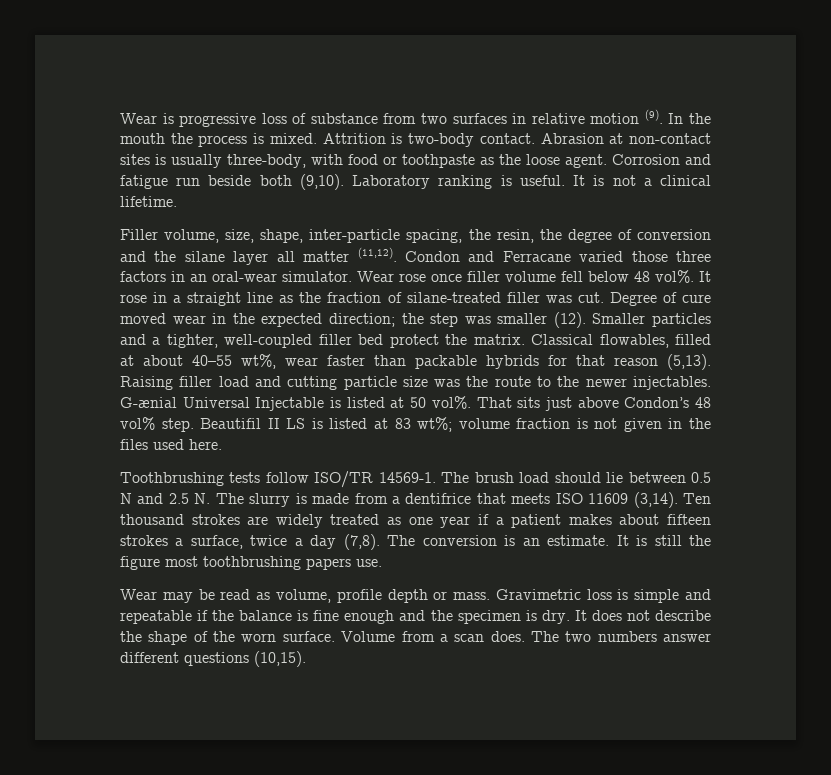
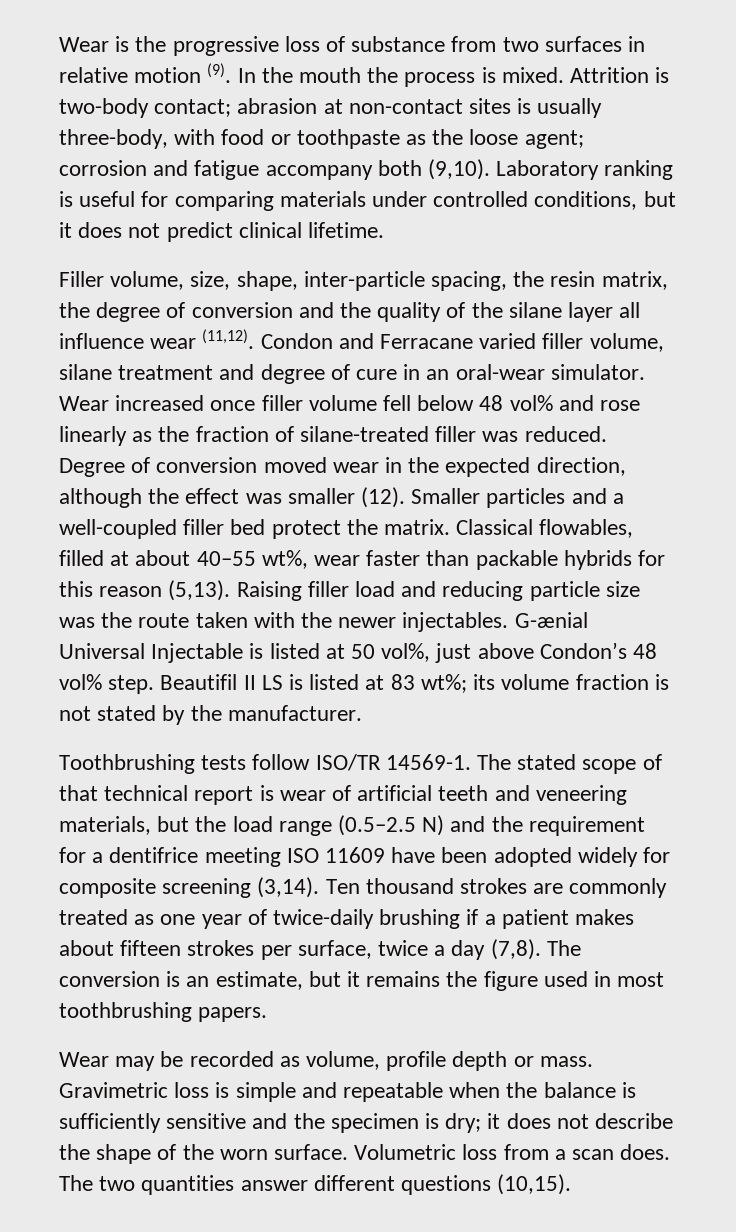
- Wear is progressive loss of substance from two surfaces in relative motion (9).
+ Wear is the progressive loss of substance from two surfaces in relative motion (9).
- Attrition is two-body contact. Abrasion at non-contact sites is usually three-body, with food or toothpaste as the loose agent. Corrosion and fatigue run beside both (9,10).
+ Attrition is two-body contact; abrasion at non-contact sites is usually three-body, with food or toothpaste as the loose agent; corrosion and fatigue accompany both (9,10).
- Laboratory ranking is useful. It is not a clinical lifetime.
+ Laboratory ranking is useful for comparing materials under controlled conditions, but it does not predict clinical lifetime.
- Filler volume, size, shape, inter-particle spacing, the resin, the degree of conversion and the silane layer all matter (11,12).
+ Filler volume, size, shape, inter-particle spacing, the resin matrix, the degree of conversion and the quality of the silane layer all influence wear (11,12).
- Condon and Ferracane varied those three factors in an oral-wear simulator.
+ Condon and Ferracane varied filler volume, silane treatment and degree of cure in an oral-wear simulator.
- Wear rose once filler volume fell below 48 vol%. It rose in a straight line as the fraction of silane-treated filler was cut.
+ Wear increased once filler volume fell below 48 vol% and rose linearly as the fraction of silane-treated filler was reduced.
- Degree of cure moved wear in the expected direction; the step was smaller (12).
+ Degree of conversion moved wear in the expected direction, although the effect was smaller (12).
- Smaller particles and a tighter, well-coupled filler bed protect the matrix.
+ Smaller particles and a well-coupled filler bed protect the matrix.
- Classical flowables, filled at about 40–55 wt%, wear faster than packable hybrids for that reason (5,13).
+ Classical flowables, filled at about 40–55 wt%, wear faster than packable hybrids for this reason (5,13).
- Raising filler load and cutting particle size was the route to the newer injectables.
+ Raising filler load and reducing particle size was the route taken with the newer injectables.
- G-ænial Universal Injectable is listed at 50 vol%. That sits just above Condon’s 48 vol% step.
+ G-ænial Universal Injectable is listed at 50 vol%, just above Condon’s 48 vol% step.
- Beautifil II LS is listed at 83 wt%; volume fraction is not given in the files used here.
+ Beautifil II LS is listed at 83 wt%; its volume fraction is not stated by the manufacturer.
- The brush load should lie between 0.5 N and 2.5 N. The slurry is made from a dentifrice that meets ISO 11609 (3,14).
+ The stated scope of that technical report is wear of artificial teeth and veneering materials, but the load range (0.5–2.5 N) and the requirement for a dentifrice meeting ISO 11609 have been adopted widely for composite screening (3,14).
- Ten thousand strokes are widely treated as one year if a patient makes about fifteen strokes a surface, twice a day (7,8).
+ Ten thousand strokes are commonly treated as one year of twice-daily brushing if a patient makes about fifteen strokes per surface, twice a day (7,8).
- The conversion is an estimate. It is still the figure most toothbrushing papers use.
+ The conversion is an estimate, but it remains the figure used in most toothbrushing papers.
- Wear may be read as volume, profile depth or mass.
+ Wear may be recorded as volume, profile depth or mass.
- Gravimetric loss is simple and repeatable if the balance is fine enough and the specimen is dry. It does not describe the shape of the worn surface.
+ Gravimetric loss is simple and repeatable when the balance is sufficiently sensitive and the specimen is dry; it does not describe the shape of the worn surface.
- Volume from a scan does.
+ Volumetric loss from a scan does.
- The two numbers answer different questions (10,15).
+ The two quantities answer different questions (10,15).

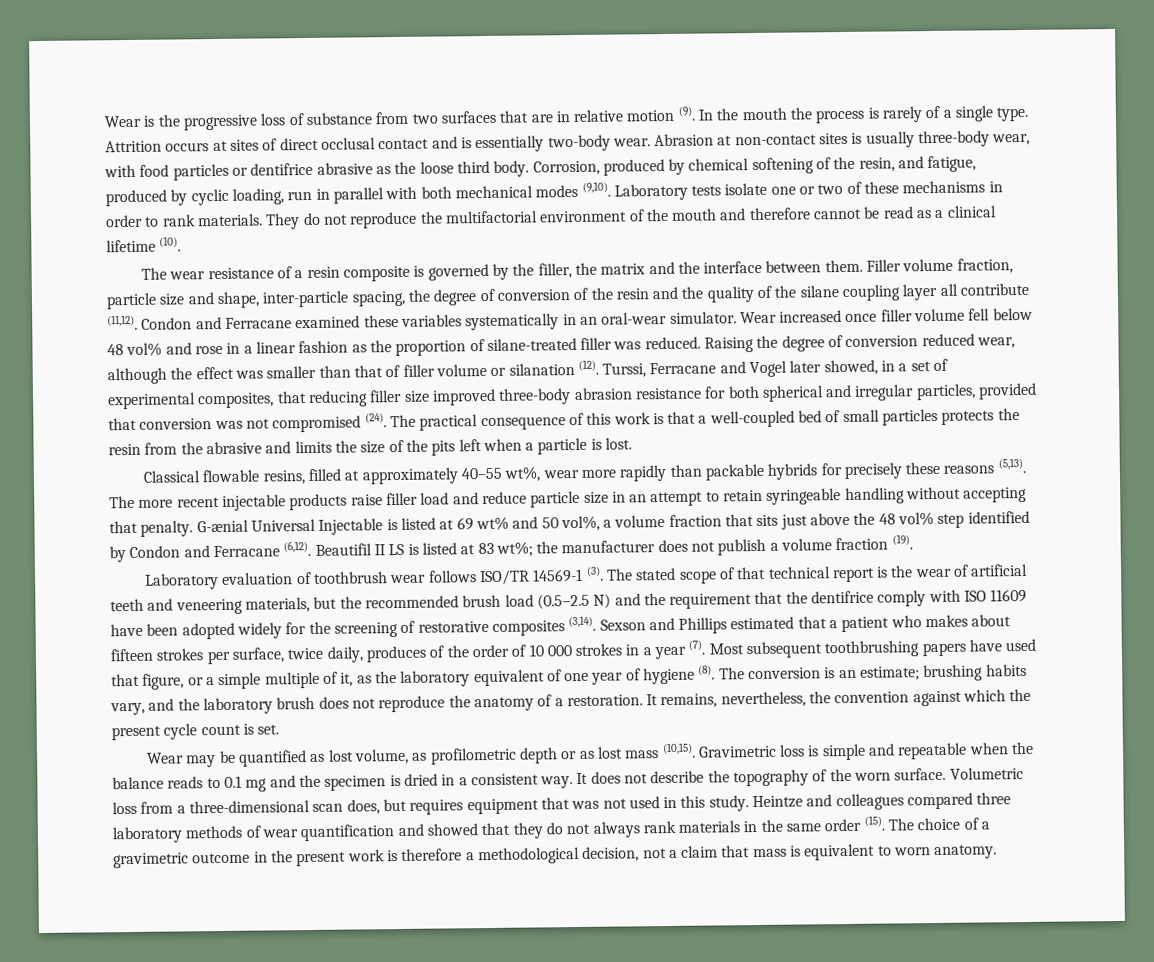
- Wear is the progressive loss of substance from two surfaces in relative motion (9).
+ Wear is the progressive loss of substance from two surfaces that are in relative motion (9).
- In the mouth the process is mixed. Attrition is two-body contact; abrasion at non-contact sites is usually three-body, with food or toothpaste as the loose agent; corrosion and fatigue accompany both (9,10). Laboratory ranking is useful for comparing materials under controlled conditions, but it does not predict clinical lifetime.
- Filler volume, size, shape, inter-particle spacing, the resin matrix, the degree of conversion and the quality of the silane layer all influence wear (11,12).
+ In the mouth the process is rarely of a single type. Attrition occurs at sites of direct occlusal contact and is essentially two-body wear. Abrasion at non-contact sites is usually three-body wear, with food particles or dentifrice abrasive as the loose third body. Corrosion, produced by chemical softening of the resin, and fatigue, produced by cyclic loading, run in parallel with both mechanical modes (9,10). Laboratory tests isolate one or two of these mechanisms in order to rank materials. They do not reproduce the multifactorial environment of the mouth and therefore cannot be read as a clinical lifetime (10).
+ The wear resistance of a resin composite is governed by the filler, the matrix and the interface between them. Filler volume fraction, particle size and shape, inter-particle spacing, the degree of conversion of the resin and the quality of the silane coupling layer all contribute (11,12).
- Condon and Ferracane varied filler volume, silane treatment and degree of cure in an oral-wear simulator.
+ Condon and Ferracane examined these variables systematically in an oral-wear simulator.
- Wear increased once filler volume fell below 48 vol% and rose linearly as the fraction of silane-treated filler was reduced.
+ Wear increased once filler volume fell below 48 vol% and rose in a linear fashion as the proportion of silane-treated filler was reduced.
- Degree of conversion moved wear in the expected direction, although the effect was smaller (12). Smaller particles and a well-coupled filler bed protect the matrix. Classical flowables, filled at about 40–55 wt%, wear faster than packable hybrids for this reason (5,13). Raising filler load and reducing particle size was the route taken with the newer injectables.
+ Raising the degree of conversion reduced wear, although the effect was smaller than that of filler volume or silanation (12). Turssi, Ferracane and Vogel later showed, in a set of experimental composites, that reducing filler size improved three-body abrasion resistance for both spherical and irregular particles, provided that conversion was not compromised (24). The practical consequence of this work is that a well-coupled bed of small particles protects the resin from the abrasive and limits the size of the pits left when a particle is lost.
+ Classical flowable resins, filled at approximately 40–55 wt%, wear more rapidly than packable hybrids for precisely these reasons (5,13). The more recent injectable products raise filler load and reduce particle size in an attempt to retain syringeable handling without accepting that penalty.
- G-ænial Universal Injectable is listed at 50 vol%, just above Condon’s 48 vol% step.
+ G-ænial Universal Injectable is listed at 69 wt% and 50 vol%, a volume fraction that sits just above the 48 vol% step identified by Condon and Ferracane (6,12).
- Beautifil II LS is listed at 83 wt%; its volume fraction is not stated by the manufacturer.
- Toothbrushing tests follow ISO/TR 14569-1.
+ Beautifil II LS is listed at 83 wt%; the manufacturer does not publish a volume fraction (19).
+ Laboratory evaluation of toothbrush wear follows ISO/TR 14569-1 (3).
- The stated scope of that technical report is wear of artificial teeth and veneering materials, but the load range (0.5–2.5 N) and the requirement for a dentifrice meeting ISO 11609 have been adopted widely for composite screening (3,14). Ten thousand strokes are commonly treated as one year of twice-daily brushing if a patient makes about fifteen strokes per surface, twice a day (7,8). The conversion is an estimate, but it remains the figure used in most toothbrushing papers.
- Wear may be recorded as volume, profile depth or mass.
+ The stated scope of that technical report is the wear of artificial teeth and veneering materials, but the recommended brush load (0.5–2.5 N) and the requirement that the dentifrice comply with ISO 11609 have been adopted widely for the screening of restorative composites (3,14). Sexson and Phillips estimated that a patient who makes about fifteen strokes per surface, twice daily, produces of the order of 10 000 strokes in a year (7). Most subsequent toothbrushing papers have used that figure, or a simple multiple of it, as the laboratory equivalent of one year of hygiene (8). The conversion is an estimate; brushing habits vary, and the laboratory brush does not reproduce the anatomy of a restoration. It remains, nevertheless, the convention against which the present cycle count is set.
+ Wear may be quantified as lost volume, as profilometric depth or as lost mass (10,15).
- Gravimetric loss is simple and repeatable when the balance is sufficiently sensitive and the specimen is dry; it does not describe the shape of the worn surface.
+ Gravimetric loss is simple and repeatable when the balance reads to 0.1 mg and the specimen is dried in a consistent way. It does not describe the topography of the worn surface.
- Volumetric loss from a scan does. The two quantities answer different questions (10,15).
+ Volumetric loss from a three-dimensional scan does, but requires equipment that was not used in this study. Heintze and colleagues compared three laboratory methods of wear quantification and showed that they do not always rank materials in the same order (15). The choice of a gravimetric outcome in the present work is therefore a methodological decision, not a claim that mass is equivalent to worn anatomy.

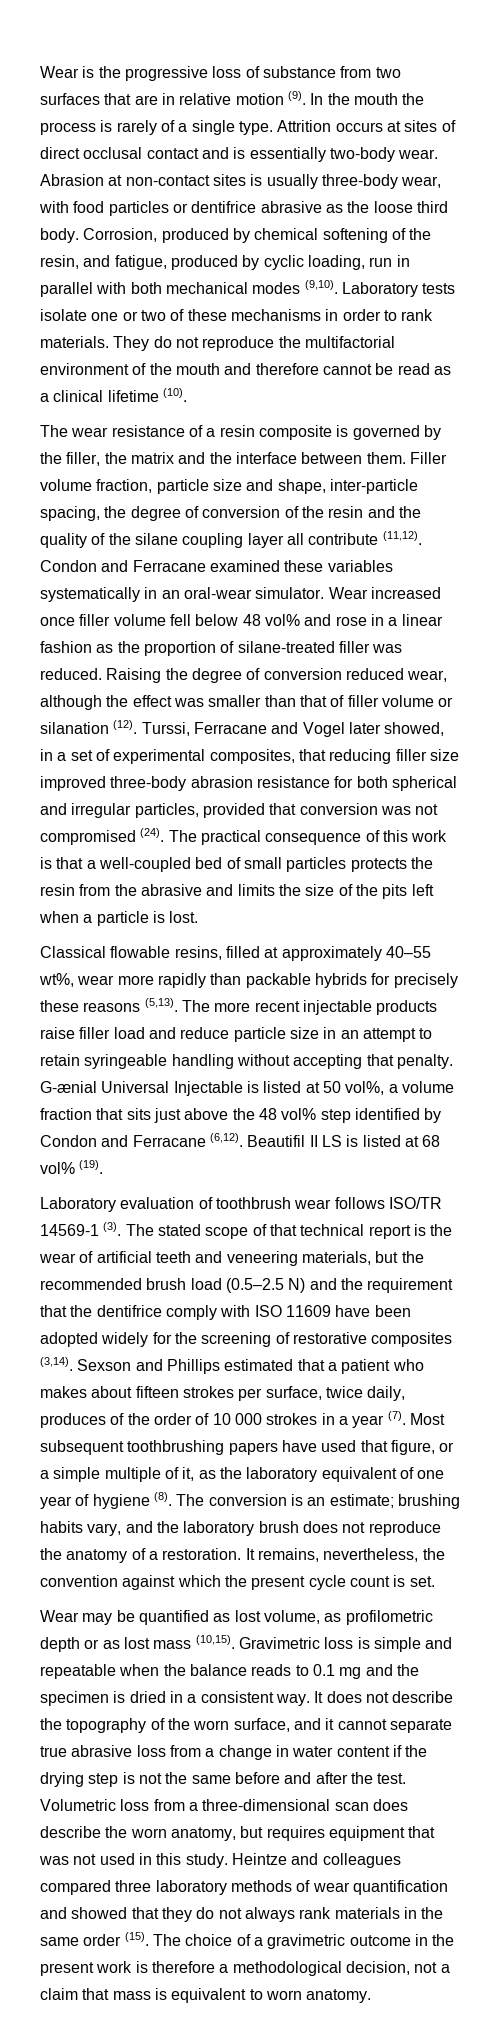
- G-ænial Universal Injectable is listed at 69 wt% and 50 vol%, a volume fraction that sits just above the 48 vol% step identified by Condon and Ferracane (6,12).
+ G-ænial Universal Injectable is listed at 50 vol%, a volume fraction that sits just above the 48 vol% step identified by Condon and Ferracane (6,12).
- Beautifil II LS is listed at 83 wt%; the manufacturer does not publish a volume fraction (19).
+ Beautifil II LS is listed at 68 vol% (19).
- It does not describe the topography of the worn surface.
+ It does not describe the topography of the worn surface, and it cannot separate true abrasive loss from a change in water content if the drying step is not the same before and after the test.
- Volumetric loss from a three-dimensional scan does, but requires equipment that was not used in this study.
+ Volumetric loss from a three-dimensional scan does describe the worn anatomy, but requires equipment that was not used in this study.

